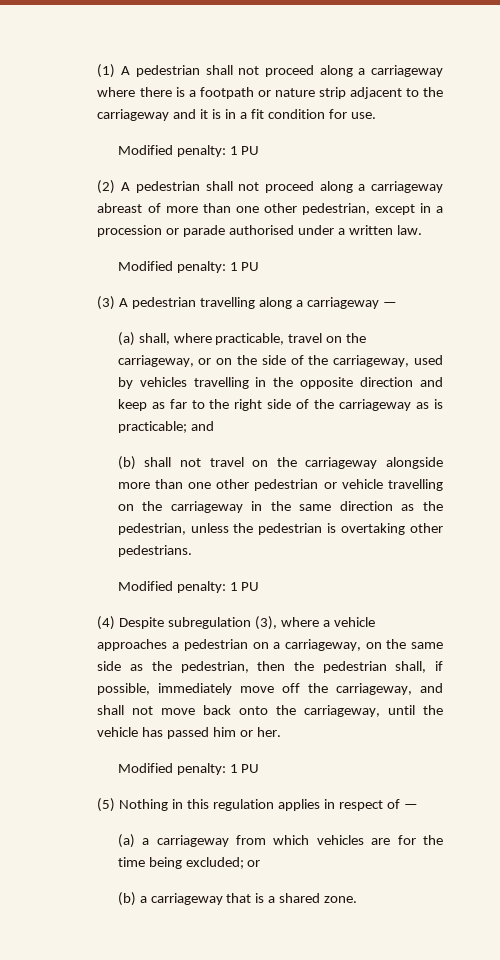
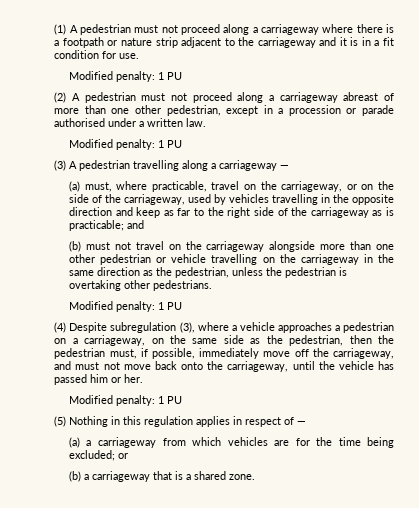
- (1) A pedestrian shall not proceed along a carriageway where there is a footpath or nature strip adjacent to the carriageway and it is in a fit condition for use.
+ (1) A pedestrian must not proceed along a carriageway where there is a footpath or nature strip adjacent to the carriageway and it is in a fit condition for use.
- (2) A pedestrian shall not proceed along a carriageway abreast of more than one other pedestrian, except in a procession or parade authorised under a written law.
+ (2) A pedestrian must not proceed along a carriageway abreast of more than one other pedestrian, except in a procession or parade authorised under a written law.
- (a) shall, where practicable, travel on the carriageway, or on the side of the carriageway, used by vehicles travelling in the opposite direction and keep as far to the right side of the carriageway as is practicable; and
+ (a) must, where practicable, travel on the carriageway, or on the side of the carriageway, used by vehicles travelling in the opposite direction and keep as far to the right side of the carriageway as is practicable; and
- (b) shall not travel on the carriageway alongside more than one other pedestrian or vehicle travelling on the carriageway in the same direction as the pedestrian, unless the pedestrian is overtaking other pedestrians.
+ (b) must not travel on the carriageway alongside more than one other pedestrian or vehicle travelling on the carriageway in the same direction as the pedestrian, unless the pedestrian is overtaking other pedestrians.
- (4) Despite subregulation (3), where a vehicle approaches a pedestrian on a carriageway, on the same side as the pedestrian, then the pedestrian shall, if possible, immediately move off the carriageway, and shall not move back onto the carriageway, until the vehicle has passed him or her.
+ (4) Despite subregulation (3), where a vehicle approaches a pedestrian on a carriageway, on the same side as the pedestrian, then the pedestrian must, if possible, immediately move off the carriageway, and must not move back onto the carriageway, until the vehicle has passed him or her.

